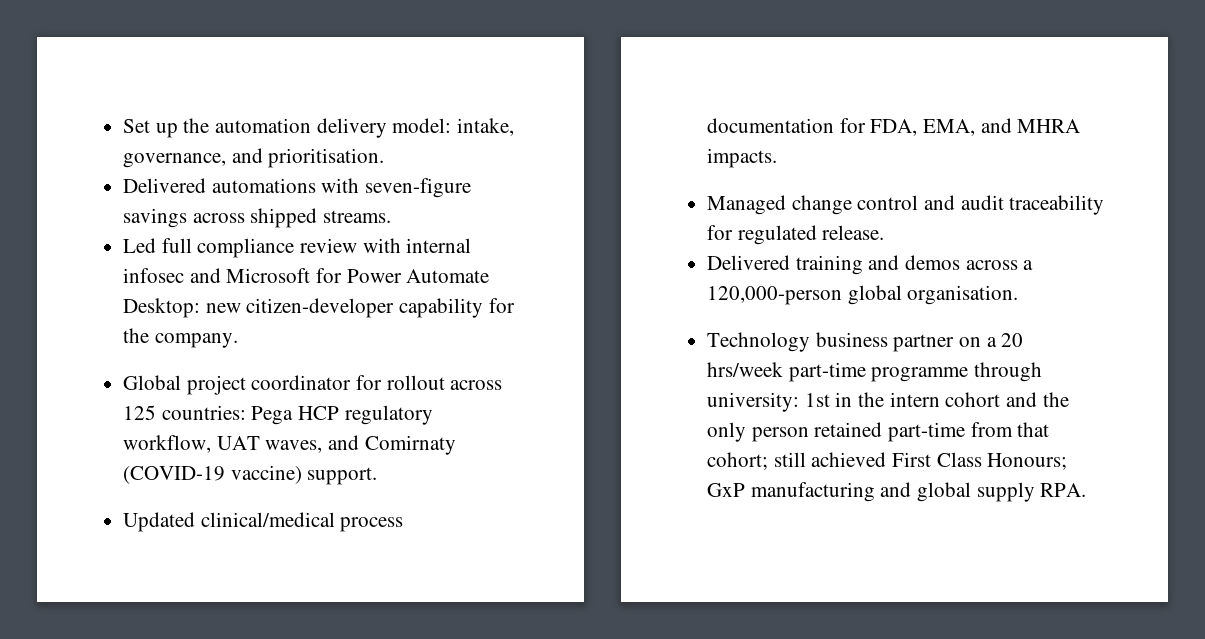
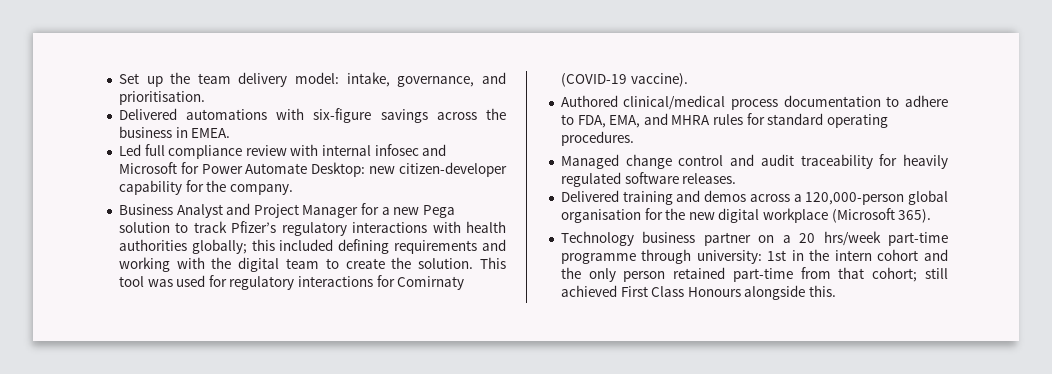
- Set up the automation delivery model: intake, governance, and prioritisation.
+ Set up the team delivery model: intake, governance, and prioritisation.
- Delivered automations with seven-figure savings across shipped streams.
+ Delivered automations with six-figure savings across the business in EMEA.
- Global project coordinator for rollout across 125 countries: Pega HCP regulatory workflow, UAT waves, and Comirnaty (COVID-19 vaccine) support.
- Updated clinical/medical process documentation for FDA, EMA, and MHRA impacts.
+ Business Analyst and Project Manager for a new Pega solution to track Pfizer’s regulatory interactions with health authorities globally; this included defining requirements and working with the digital team to create the solution. This tool was used for regulatory interactions for Comirnaty (COVID-19 vaccine).
+ Authored clinical/medical process documentation to adhere to FDA, EMA, and MHRA rules for standard operating procedures.
- Managed change control and audit traceability for regulated release.
+ Managed change control and audit traceability for heavily regulated software releases.
- Delivered training and demos across a 120,000-person global organisation.
+ Delivered training and demos across a 120,000-person global organisation for the new digital workplace (Microsoft 365).
- Technology business partner on a 20 hrs/week part-time programme through university: 1st in the intern cohort and the only person retained part-time from that cohort; still achieved First Class Honours; GxP manufacturing and global supply RPA.
+ Technology business partner on a 20 hrs/week part-time programme through university: 1st in the intern cohort and the only person retained part-time from that cohort; still achieved First Class Honours alongside this.

